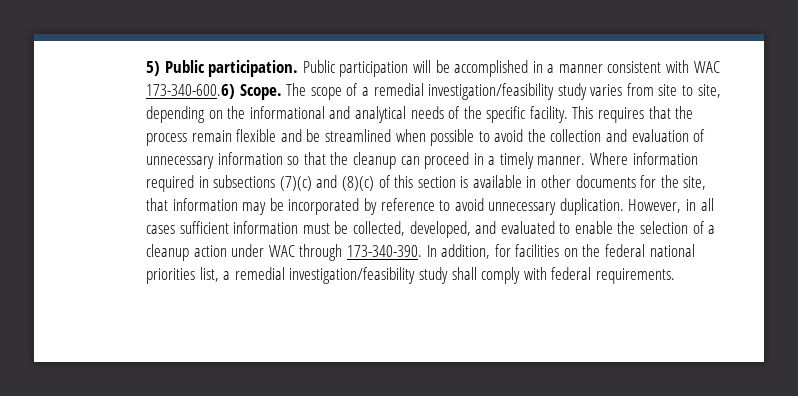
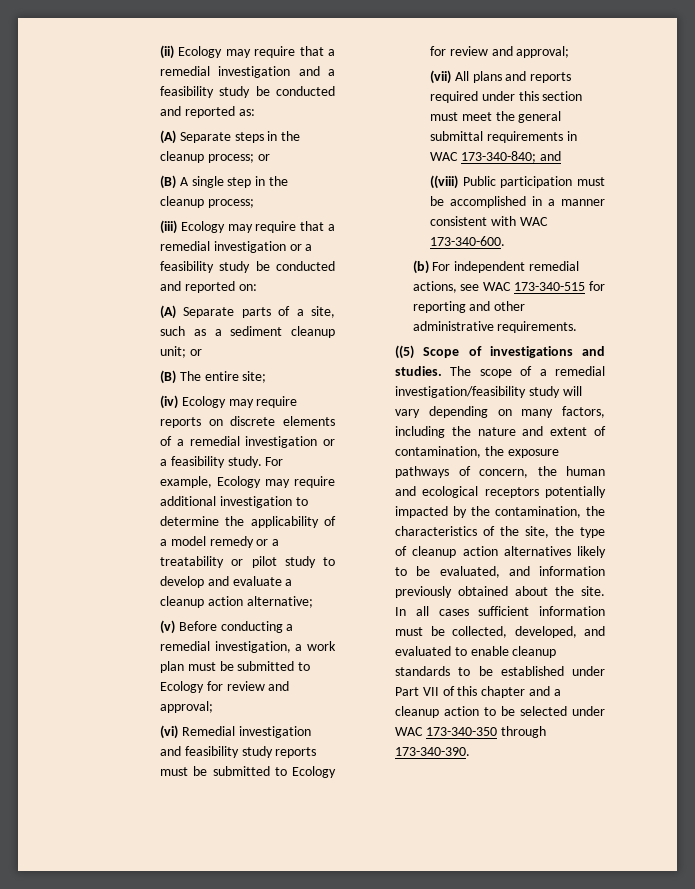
- 5) Public participation. Public participation will be accomplished in a manner consistent with WAC 173-340-600.6) Scope.
+ (ii) Ecology may require that a remedial investigation and a feasibility study be conducted and reported as:
+ (A) Separate steps in the cleanup process; or
+ (B) A single step in the cleanup process;
+ (iii) Ecology may require that a remedial investigation or a feasibility study be conducted and reported on:
+ (A) Separate parts of a site, such as a sediment cleanup unit; or
+ (B) The entire site;
+ (iv) Ecology may require reports on discrete elements of a remedial investigation or a feasibility study. For example, Ecology may require additional investigation to determine the applicability of a model remedy or a treatability or pilot study to develop and evaluate a cleanup action alternative;
+ (v) Before conducting a remedial investigation, a work plan must be submitted to Ecology for review and approval;
+ (vi) Remedial investigation and feasibility study reports must be submitted to Ecology for review and approval;
+ (vii) All plans and reports required under this section must meet the general submittal requirements in WAC 173-340-840; and
+ ((viii) Public participation must be accomplished in a manner consistent with WAC 173-340-600.
+ (b) For independent remedial actions, see WAC 173-340-515 for reporting and other administrative requirements.
+ ((5) Scope of investigations and studies.
- The scope of a remedial investigation/feasibility study varies from site to site, depending on the informational and analytical needs of the specific facility. This requires that the process remain flexible and be streamlined when possible to avoid the collection and evaluation of unnecessary information so that the cleanup can proceed in a timely manner. Where information required in subsections (7)(c) and (8)(c) of this section is available in other documents for the site, that information may be incorporated by reference to avoid unnecessary duplication. However, in all cases sufficient information must be collected, developed, and evaluated to enable the selection of a cleanup action under WAC through 173-340-390. In addition, for facilities on the federal national priorities list, a remedial investigation/feasibility study shall comply with federal requirements.
+ The scope of a remedial investigation/feasibility study will vary depending on many factors, including the nature and extent of contamination, the exposure pathways of concern, the human and ecological receptors potentially impacted by the contamination, the characteristics of the site, the type of cleanup action alternatives likely to be evaluated, and information previously obtained about the site. In all cases sufficient information must be collected, developed, and evaluated to enable cleanup standards to be established under Part VII of this chapter and a cleanup action to be selected under WAC 173-340-350 through 173-340-390.

